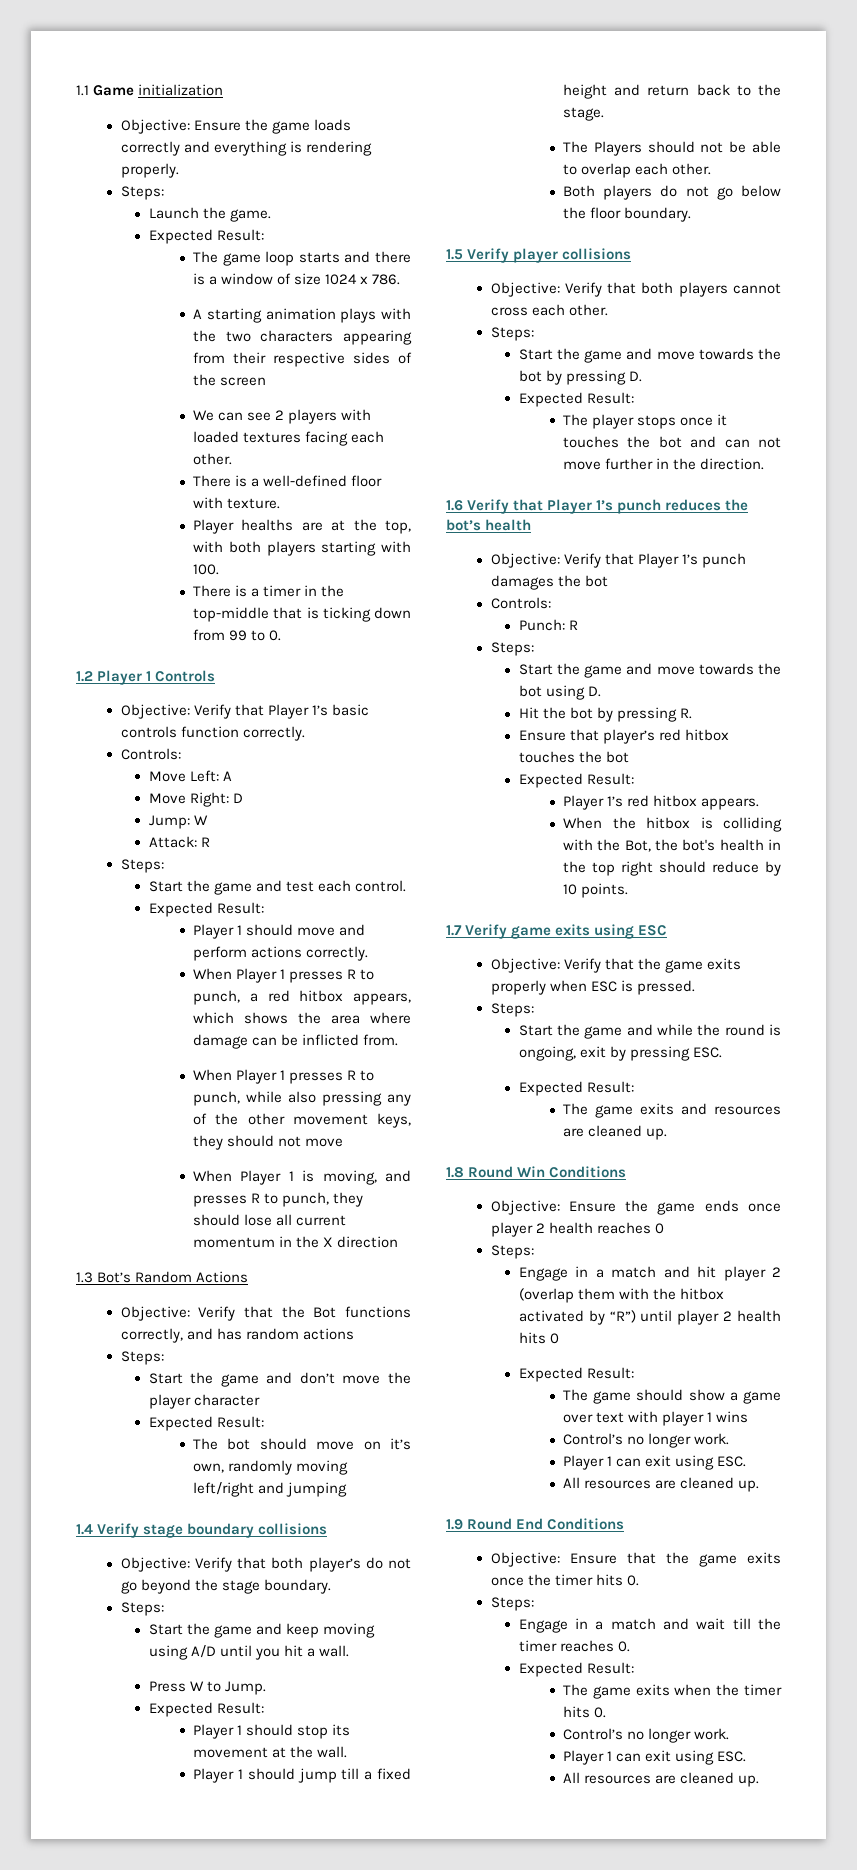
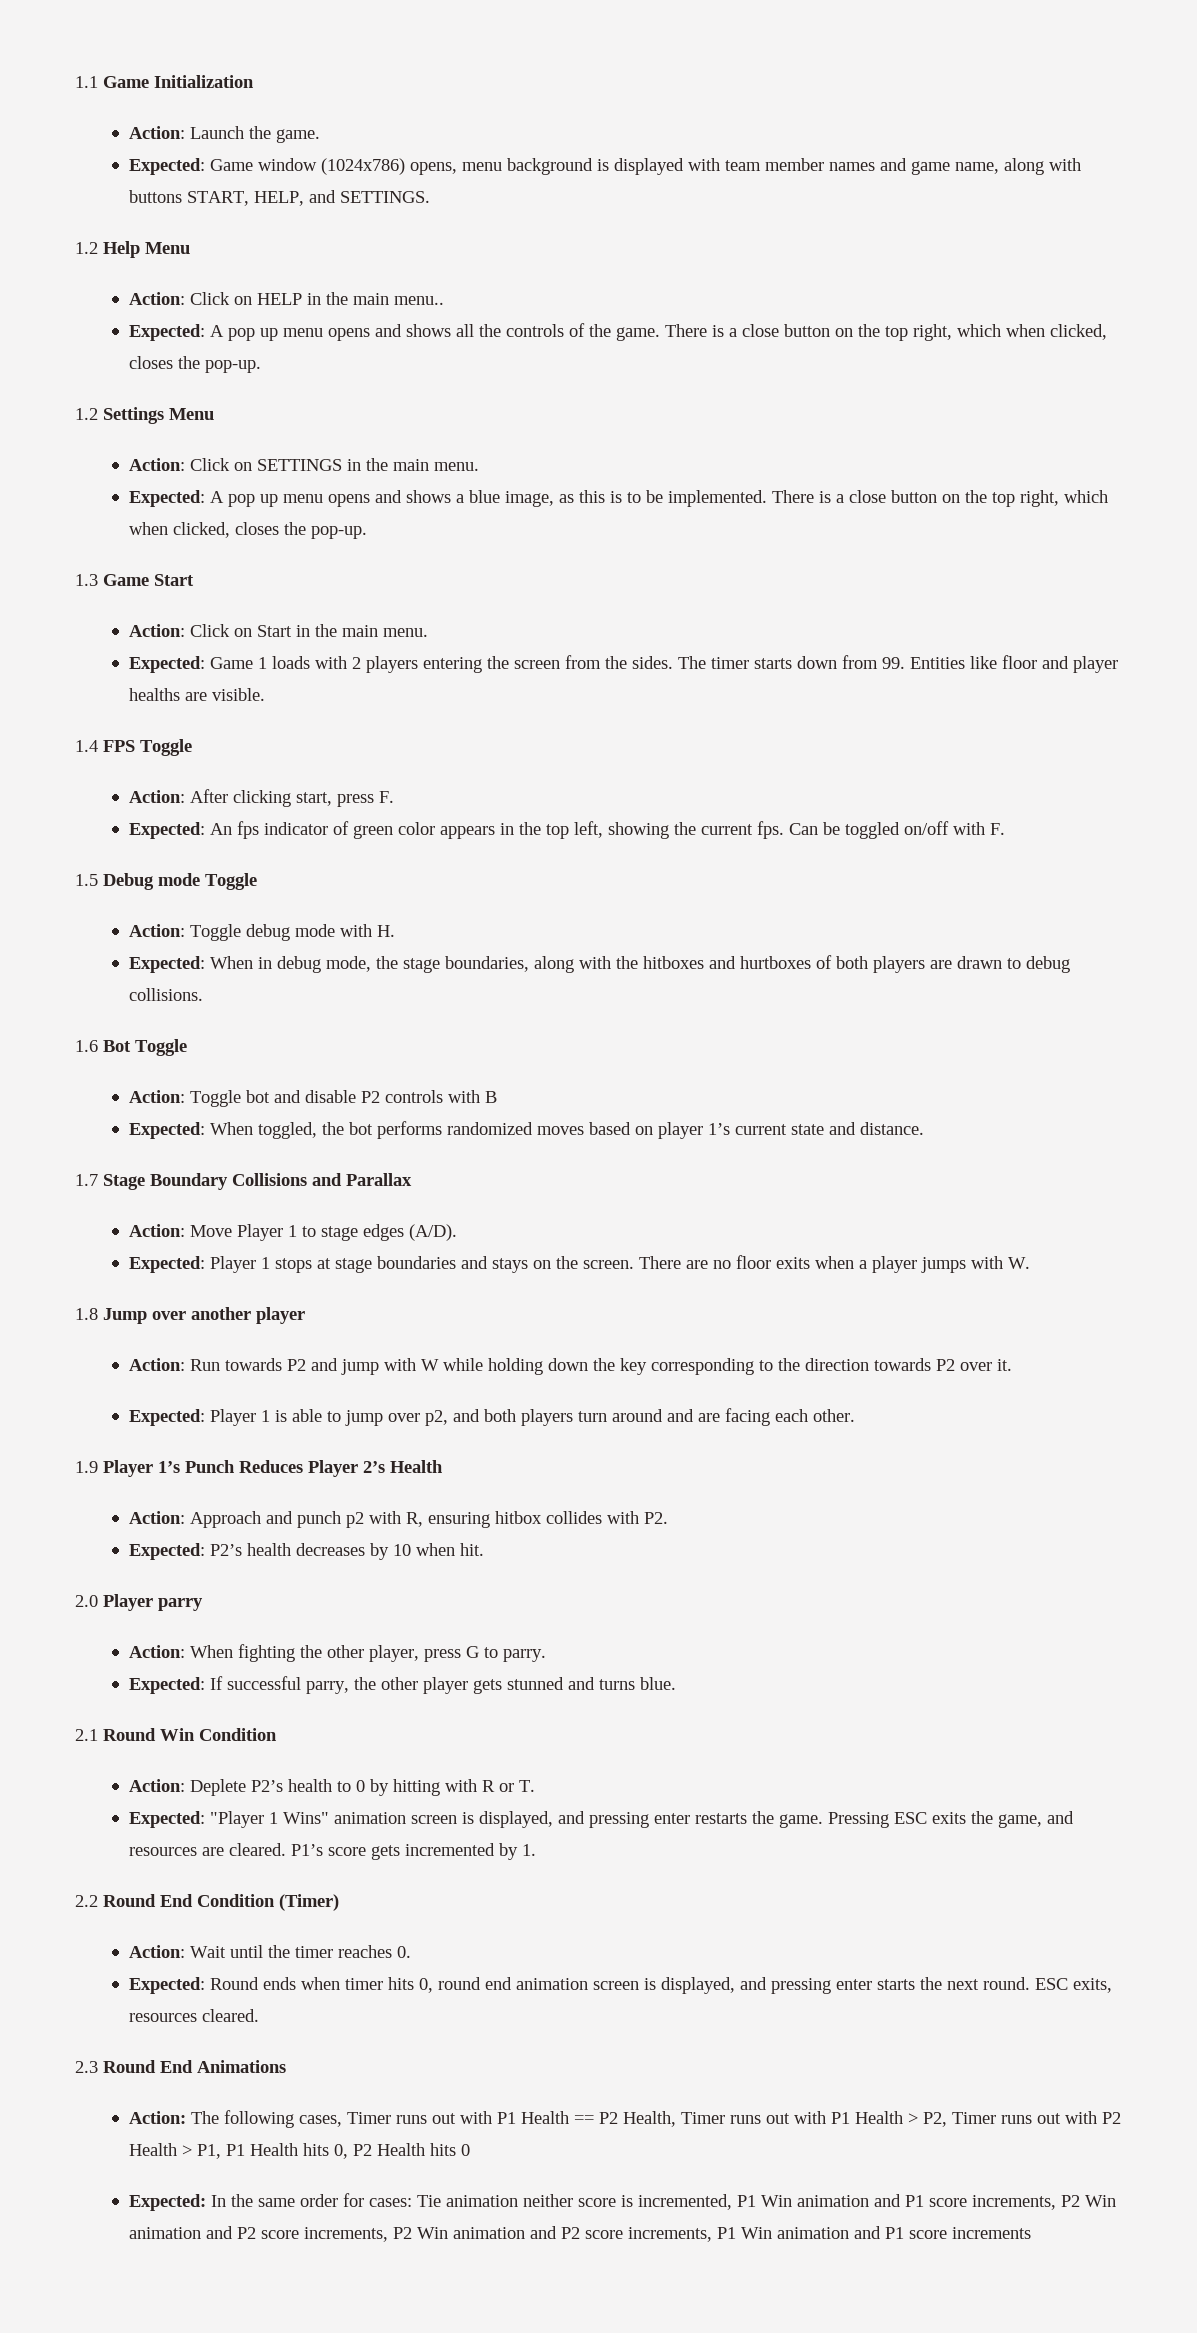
- 1.1 Game initialization
- Objective: Ensure the game loads correctly and everything is rendering properly.
- Steps:
- Launch the game.
- Expected Result:
- The game loop starts and there is a window of size 1024 x 786.
- A starting animation plays with the two characters appearing from their respective sides of the screen
- We can see 2 players with loaded textures facing each other.
- There is a well-defined floor with texture.
- Player healths are at the top, with both players starting with 100.
- There is a timer in the top-middle that is ticking down from 99 to 0.
- 1.2 Player 1 Controls
- Objective: Verify that Player 1’s basic controls function correctly.
- Controls:
- Move Left: A
- Move Right: D
- Jump: W
- Attack: R
- Steps:
- Start the game and test each control.
- Expected Result:
- Player 1 should move and perform actions correctly.
- When Player 1 presses R to punch, a red hitbox appears, which shows the area where damage can be inflicted from.
- When Player 1 presses R to punch, while also pressing any of the other movement keys, they should not move
- When Player 1 is moving, and presses R to punch, they should lose all current momentum in the X direction
- 1.3 Bot’s Random Actions
- Objective: Verify that the Bot functions correctly, and has random actions
- Steps:
- Start the game and don’t move the player character
- Expected Result:
- The bot should move on it’s own, randomly moving left/right and jumping
- 1.4 Verify stage boundary collisions
- Objective: Verify that both player’s do not go beyond the stage boundary.
- Steps:
- Start the game and keep moving using A/D until you hit a wall.
- Press W to Jump.
- Expected Result:
- Player 1 should stop its movement at the wall.
- Player 1 should jump till a fixed height and return back to the stage.
- The Players should not be able to overlap each other.
- Both players do not go below the floor boundary.
- 1.5 Verify player collisions
- Objective: Verify that both players cannot cross each other.
- Steps:
- Start the game and move towards the bot by pressing D.
- Expected Result:
- The player stops once it touches the bot and can not move further in the direction.
- 1.6 Verify that Player 1’s punch reduces the bot’s health
- Objective: Verify that Player 1’s punch damages the bot
- Controls:
- Punch: R
- Steps:
- Start the game and move towards the bot using D.
- Hit the bot by pressing R.
- Ensure that player’s red hitbox touches the bot
- Expected Result:
- Player 1’s red hitbox appears.
- When the hitbox is colliding with the Bot, the bot's health in the top right should reduce by 10 points.
- 1.7 Verify game exits using ESC
- Objective: Verify that the game exits properly when ESC is pressed.
- Steps:
- Start the game and while the round is ongoing, exit by pressing ESC.
- Expected Result:
- The game exits and resources are cleaned up.
- 1.8 Round Win Conditions
- Objective: Ensure the game ends once player 2 health reaches 0
- Steps:
- Engage in a match and hit player 2 (overlap them with the hitbox activated by “R”) until player 2 health hits 0
- Expected Result:
- The game should show a game over text with player 1 wins
- Control’s no longer work.
- Player 1 can exit using ESC.
- All resources are cleaned up.
- 1.9 Round End Conditions
- Objective: Ensure that the game exits once the timer hits 0.
- Steps:
- Engage in a match and wait till the timer reaches 0.
- Expected Result:
- The game exits when the timer hits 0.
- Control’s no longer work.
- Player 1 can exit using ESC.
- All resources are cleaned up.
+ 1.1 Game Initialization
+ Action: Launch the game.
+ Expected: Game window (1024x786) opens, menu background is displayed with team member names and game name, along with buttons START, HELP, and SETTINGS.
+ 1.2 Help Menu
+ Action: Click on HELP in the main menu..
+ Expected: A pop up menu opens and shows all the controls of the game. There is a close button on the top right, which when clicked, closes the pop-up.
+ 1.2 Settings Menu
+ Action: Click on SETTINGS in the main menu.
+ Expected: A pop up menu opens and shows a blue image, as this is to be implemented. There is a close button on the top right, which when clicked, closes the pop-up.
+ 1.3 Game Start
+ Action: Click on Start in the main menu.
+ Expected: Game 1 loads with 2 players entering the screen from the sides. The timer starts down from 99. Entities like floor and player healths are visible.
+ 1.4 FPS Toggle
+ Action: After clicking start, press F.
+ Expected: An fps indicator of green color appears in the top left, showing the current fps. Can be toggled on/off with F.
+ 1.5 Debug mode Toggle
+ Action: Toggle debug mode with H.
+ Expected: When in debug mode, the stage boundaries, along with the hitboxes and hurtboxes of both players are drawn to debug collisions.
+ 1.6 Bot Toggle
+ Action: Toggle bot and disable P2 controls with B
+ Expected: When toggled, the bot performs randomized moves based on player 1’s current state and distance.
+ 1.7 Stage Boundary Collisions and Parallax
+ Action: Move Player 1 to stage edges (A/D).
+ Expected: Player 1 stops at stage boundaries and stays on the screen. There are no floor exits when a player jumps with W.
+ 1.8 Jump over another player
+ Action: Run towards P2 and jump with W while holding down the key corresponding to the direction towards P2 over it.
+ Expected: Player 1 is able to jump over p2, and both players turn around and are facing each other.
+ 1.9 Player 1’s Punch Reduces Player 2’s Health
+ Action: Approach and punch p2 with R, ensuring hitbox collides with P2.
+ Expected: P2’s health decreases by 10 when hit.
+ 2.0 Player parry
+ Action: When fighting the other player, press G to parry.
+ Expected: If successful parry, the other player gets stunned and turns blue.
+ 2.1 Round Win Condition
+ Action: Deplete P2’s health to 0 by hitting with R or T.
+ Expected: "Player 1 Wins" animation screen is displayed, and pressing enter restarts the game. Pressing ESC exits the game, and resources are cleared. P1’s score gets incremented by 1.
+ 2.2 Round End Condition (Timer)
+ Action: Wait until the timer reaches 0.
+ Expected: Round ends when timer hits 0, round end animation screen is displayed, and pressing enter starts the next round. ESC exits, resources cleared.
+ 2.3 Round End Animations
+ Action: The following cases, Timer runs out with P1 Health == P2 Health, Timer runs out with P1 Health > P2, Timer runs out with P2 Health > P1, P1 Health hits 0, P2 Health hits 0
+ Expected: In the same order for cases: Tie animation neither score is incremented, P1 Win animation and P1 score increments, P2 Win animation and P2 score increments, P2 Win animation and P2 score increments, P1 Win animation and P1 score increments

